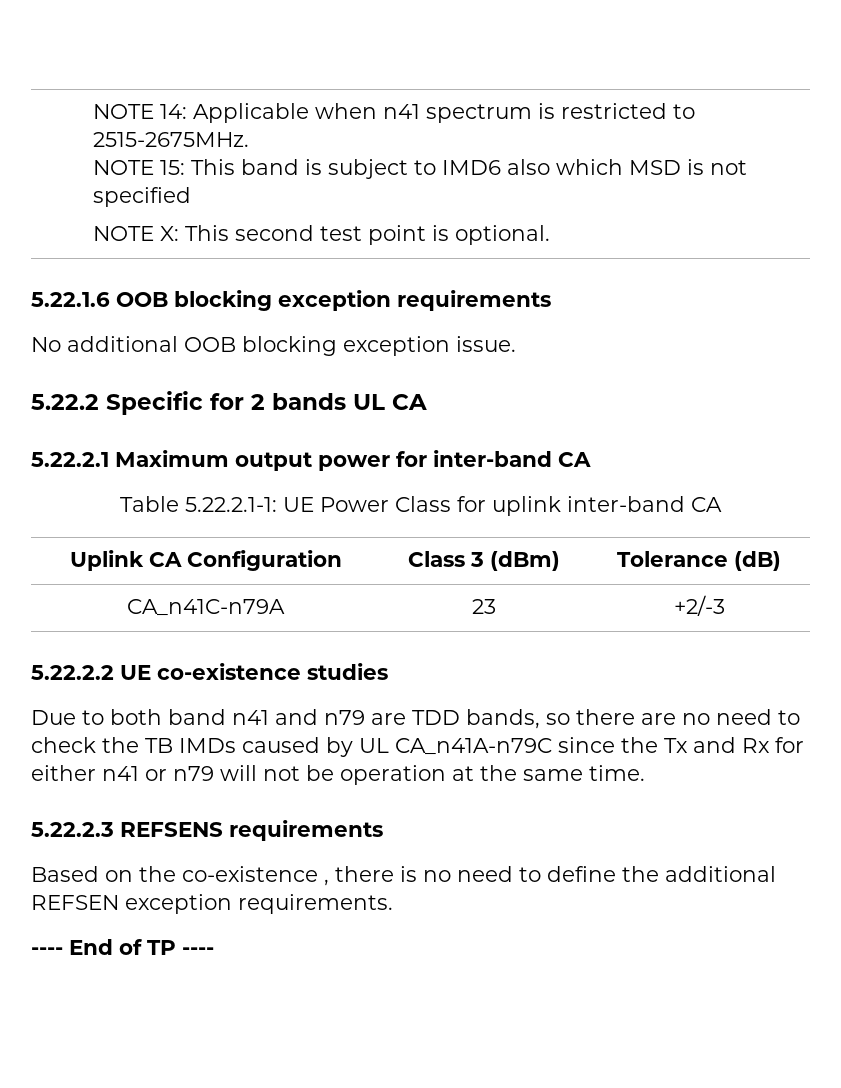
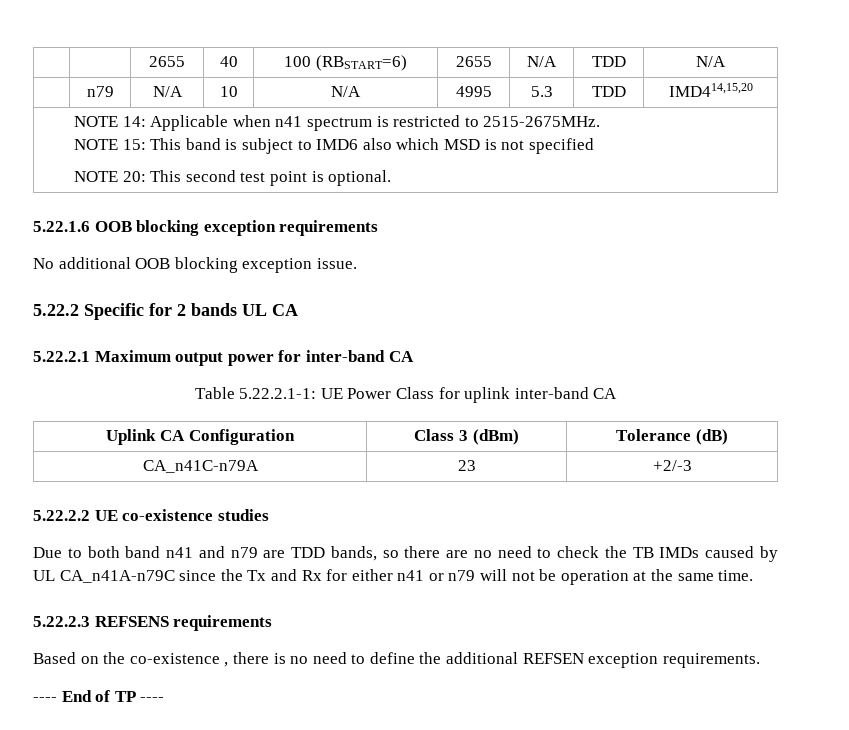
+ | | 2655 | 40 | 100 (RBSTART=6) | 2655 | N/A | TDD | N/A
+ | n79 | N/A | 10 | N/A | 4995 | 5.3 | TDD | IMD414,15,20
  NOTE 14: Applicable when n41 spectrum is restricted to 2515-2675MHz.
  NOTE 15: This band is subject to IMD6 also which MSD is not specified
- NOTE X: This second test point is optional.
+ NOTE 20: This second test point is optional.

